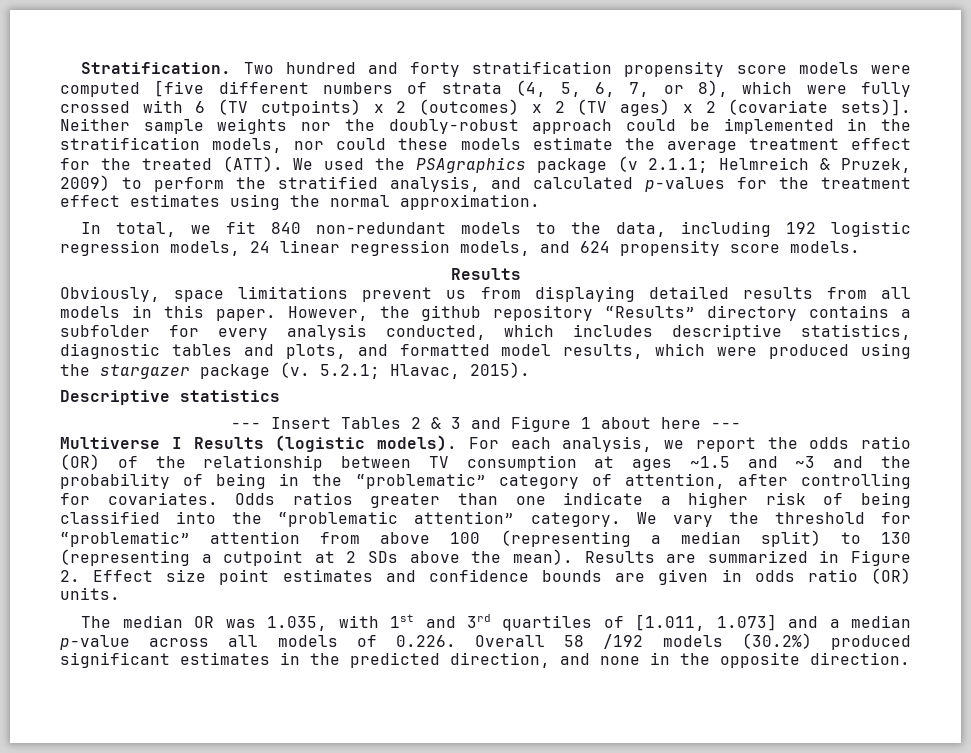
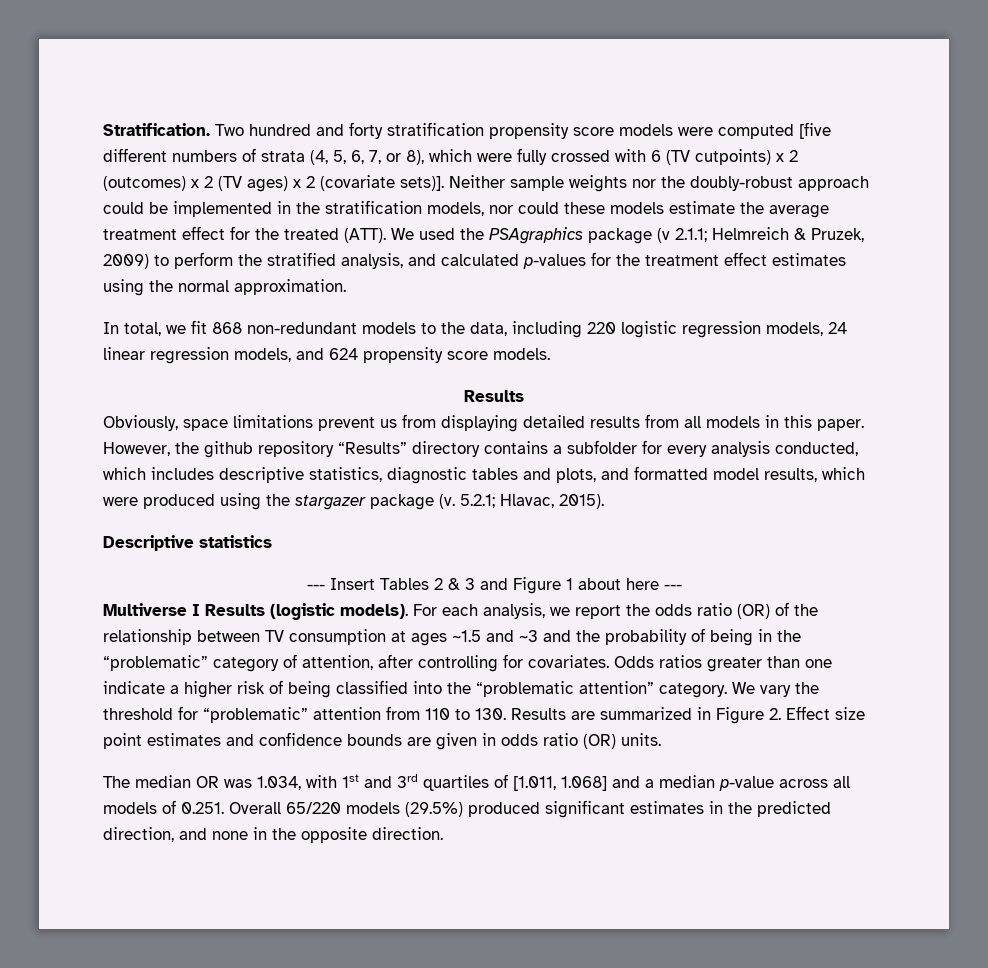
- In total, we fit 840 non-redundant models to the data, including 192 logistic regression models, 24 linear regression models, and 624 propensity score models.
+ In total, we fit 868 non-redundant models to the data, including 220 logistic regression models, 24 linear regression models, and 624 propensity score models.
- We vary the threshold for “problematic” attention from above 100 (representing a median split) to 130 (representing a cutpoint at 2 SDs above the mean). Results are summarized in Figure 2. Effect size point estimates and confidence bounds are given in odds ratio (OR) units.
+ We vary the threshold for “problematic” attention from 110 to 130. Results are summarized in Figure 2. Effect size point estimates and confidence bounds are given in odds ratio (OR) units.
- The median OR was 1.035, with 1st and 3rd quartiles of [1.011, 1.073] and a median p-value across all models of 0.226. Overall 58 /192 models (30.2%) produced significant estimates in the predicted direction, and none in the opposite direction.
+ The median OR was 1.034, with 1st and 3rd quartiles of [1.011, 1.068] and a median p-value across all models of 0.251. Overall 65/220 models (29.5%) produced significant estimates in the predicted direction, and none in the opposite direction.

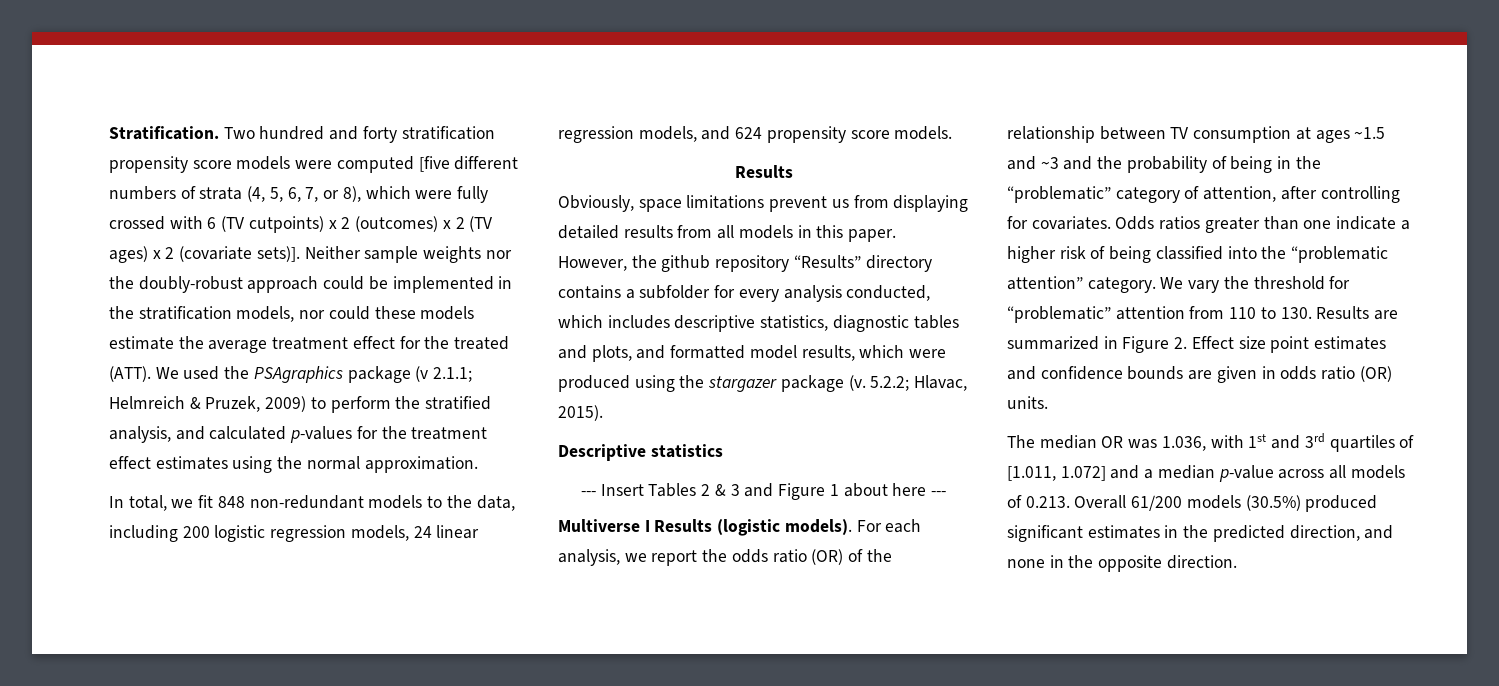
- In total, we fit 868 non-redundant models to the data, including 220 logistic regression models, 24 linear regression models, and 624 propensity score models.
+ In total, we fit 848 non-redundant models to the data, including 200 logistic regression models, 24 linear regression models, and 624 propensity score models.
- 5.2.1; Hlavac, 2015).
+ 5.2.2; Hlavac, 2015).
- The median OR was 1.034, with 1st and 3rd quartiles of [1.011, 1.068] and a median p-value across all models of 0.251. Overall 65/220 models (29.5%) produced significant estimates in the predicted direction, and none in the opposite direction.
+ The median OR was 1.036, with 1st and 3rd quartiles of [1.011, 1.072] and a median p-value across all models of 0.213. Overall 61/200 models (30.5%) produced significant estimates in the predicted direction, and none in the opposite direction.

